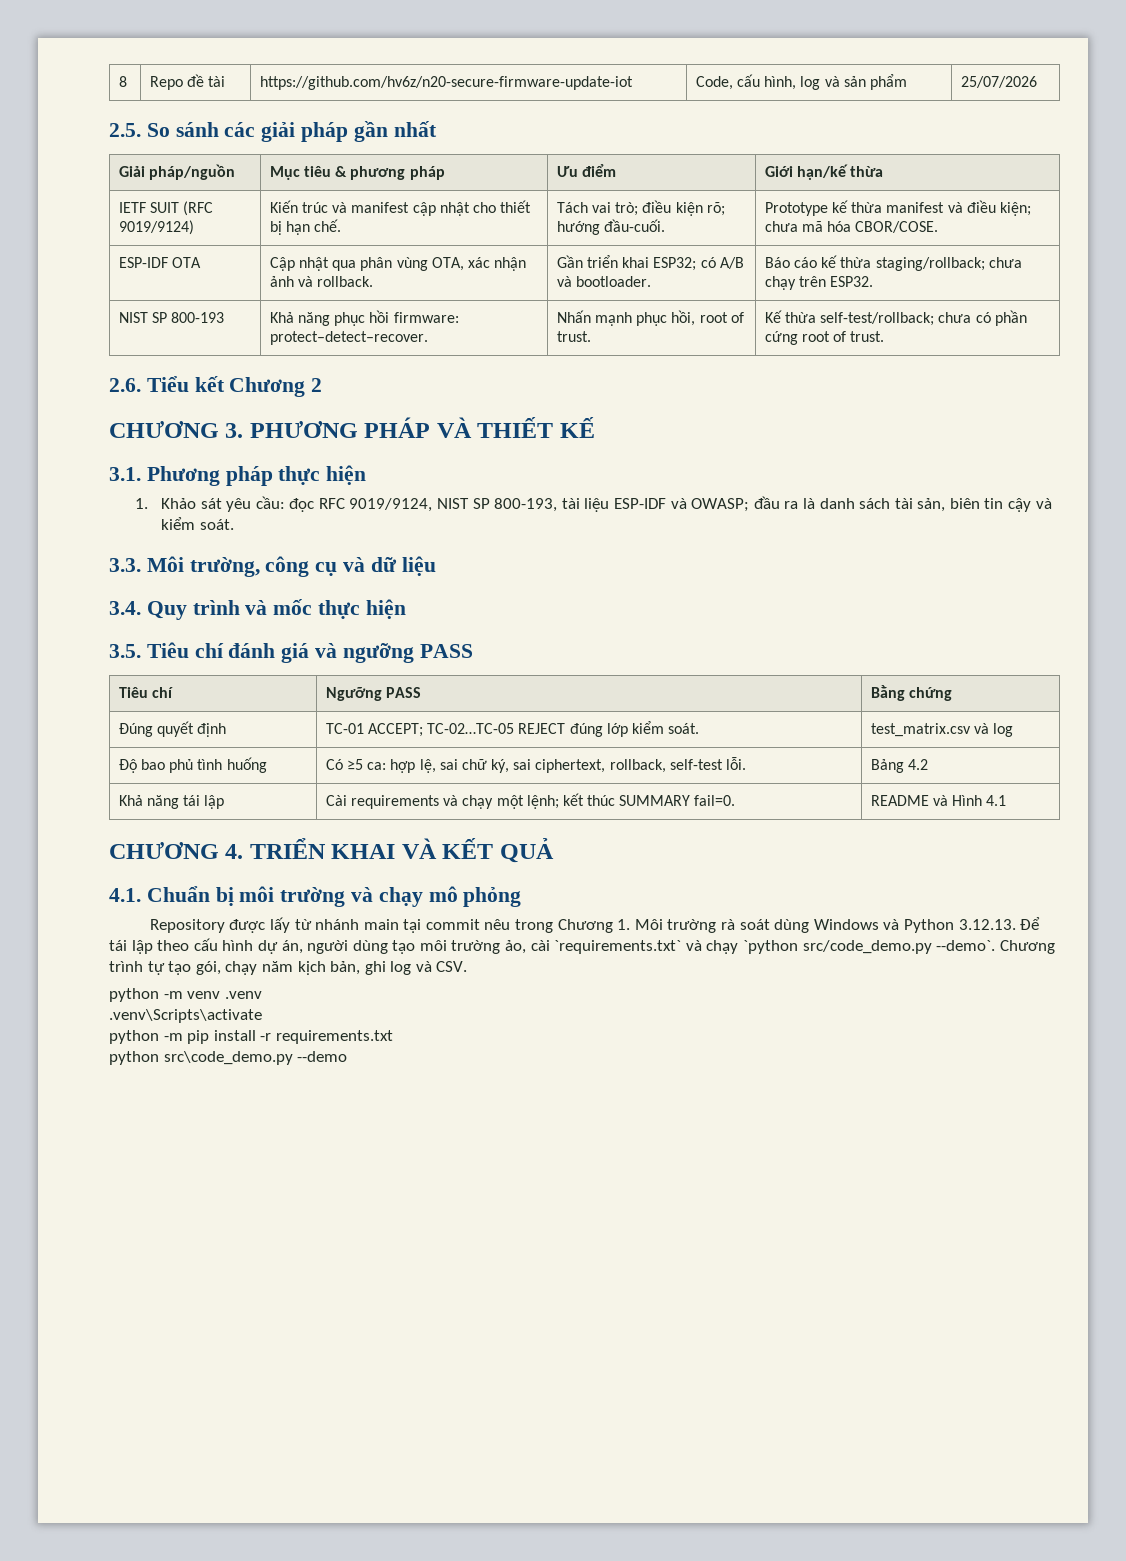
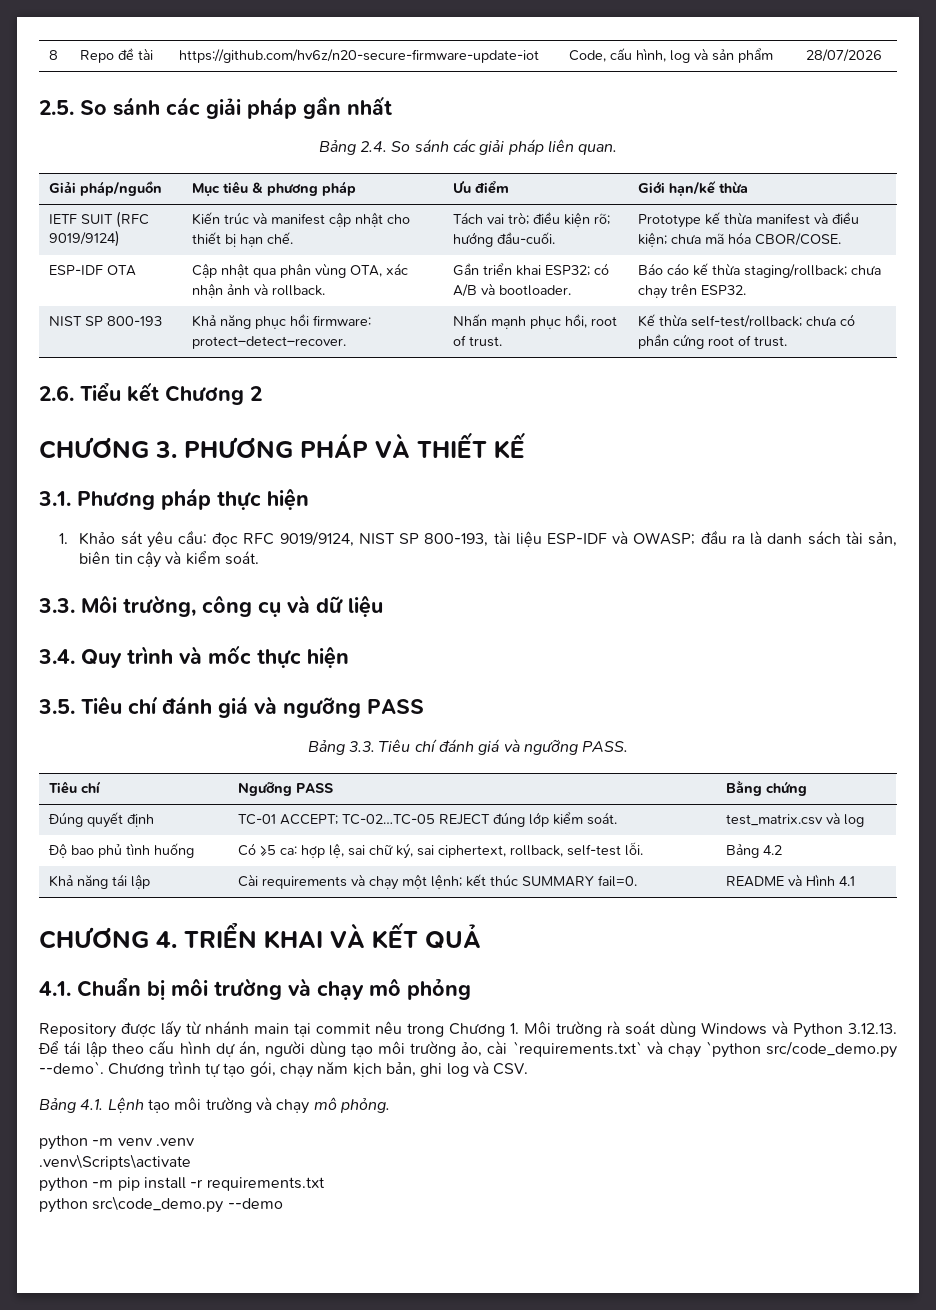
- 8 | Repo đề tài | https://github.com/hv6z/n20-secure-firmware-update-iot | Code, cấu hình, log và sản phẩm | 25/07/2026
+ 8 | Repo đề tài | https://github.com/hv6z/n20-secure-firmware-update-iot | Code, cấu hình, log và sản phẩm | 28/07/2026
+ Bảng 2.4. So sánh các giải pháp liên quan.
+ Bảng 3.3. Tiêu chí đánh giá và ngưỡng PASS.
+ Bảng 4.1. Lệnh tạo môi trường và chạy mô phỏng.

